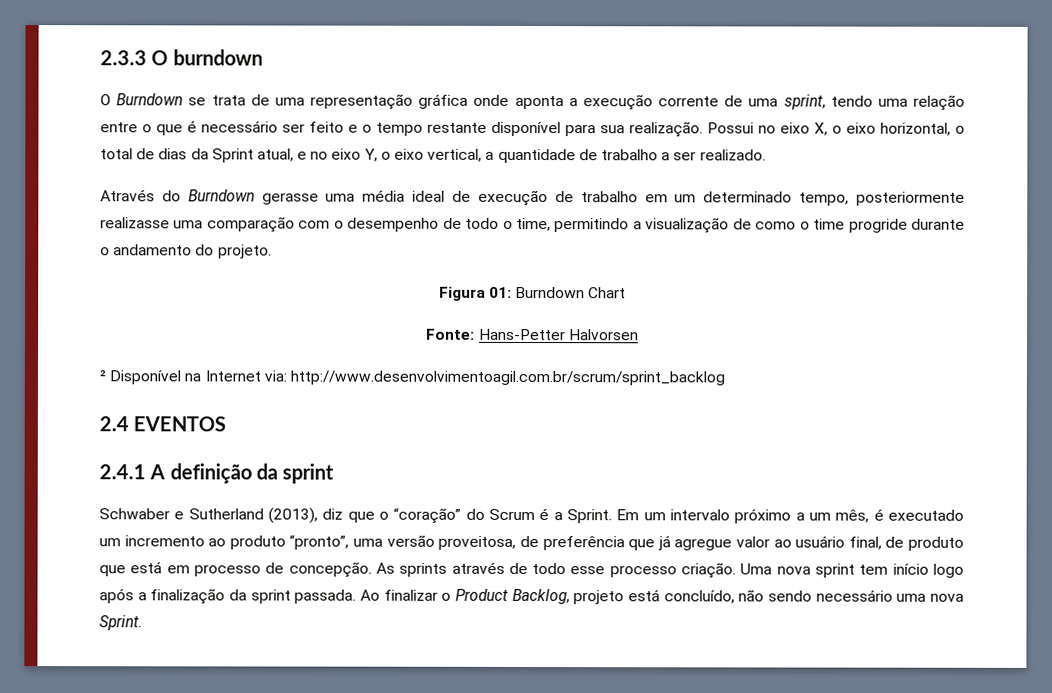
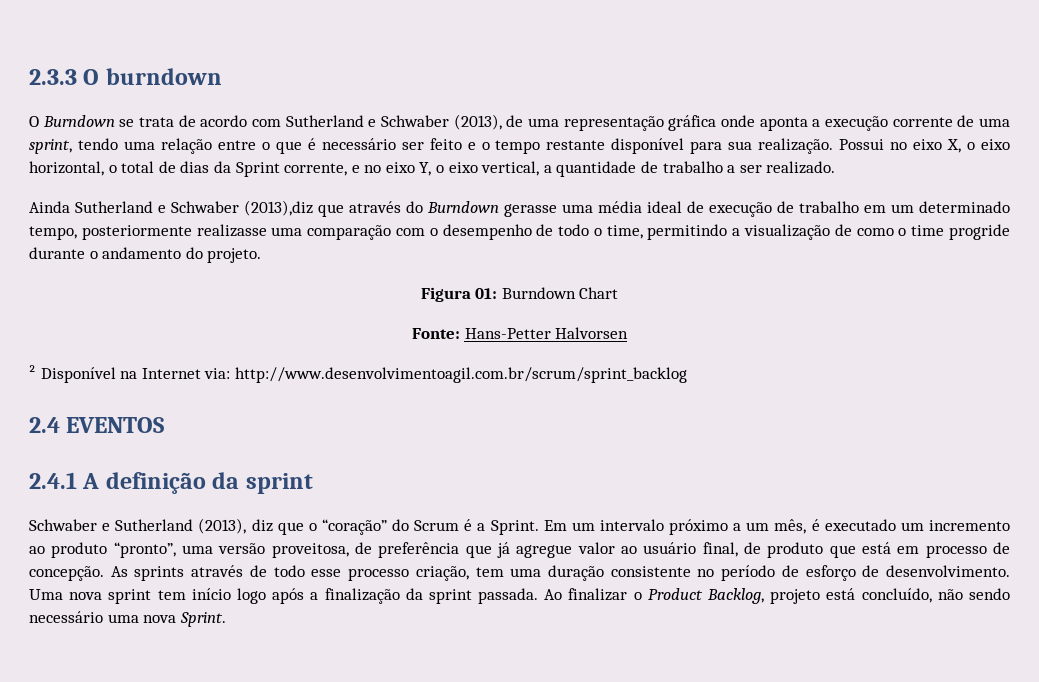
- O Burndown se trata de uma representação gráfica onde aponta a execução corrente de uma sprint, tendo uma relação entre o que é necessário ser feito e o tempo restante disponível para sua realização.
+ O Burndown se trata de acordo com Sutherland e Schwaber (2013), de uma representação gráfica onde aponta a execução corrente de uma sprint, tendo uma relação entre o que é necessário ser feito e o tempo restante disponível para sua realização.
- Possui no eixo X, o eixo horizontal, o total de dias da Sprint atual, e no eixo Y, o eixo vertical, a quantidade de trabalho a ser realizado.
+ Possui no eixo X, o eixo horizontal, o total de dias da Sprint corrente, e no eixo Y, o eixo vertical, a quantidade de trabalho a ser realizado.
- Através do Burndown gerasse uma média ideal de execução de trabalho em um determinado tempo, posteriormente realizasse uma comparação com o desempenho de todo o time, permitindo a visualização de como o time progride durante o andamento do projeto.
+ Ainda Sutherland e Schwaber (2013),diz que através do Burndown gerasse uma média ideal de execução de trabalho em um determinado tempo, posteriormente realizasse uma comparação com o desempenho de todo o time, permitindo a visualização de como o time progride durante o andamento do projeto.
- As sprints através de todo esse processo criação.
+ As sprints através de todo esse processo criação, tem uma duração consistente no período de esforço de desenvolvimento.

